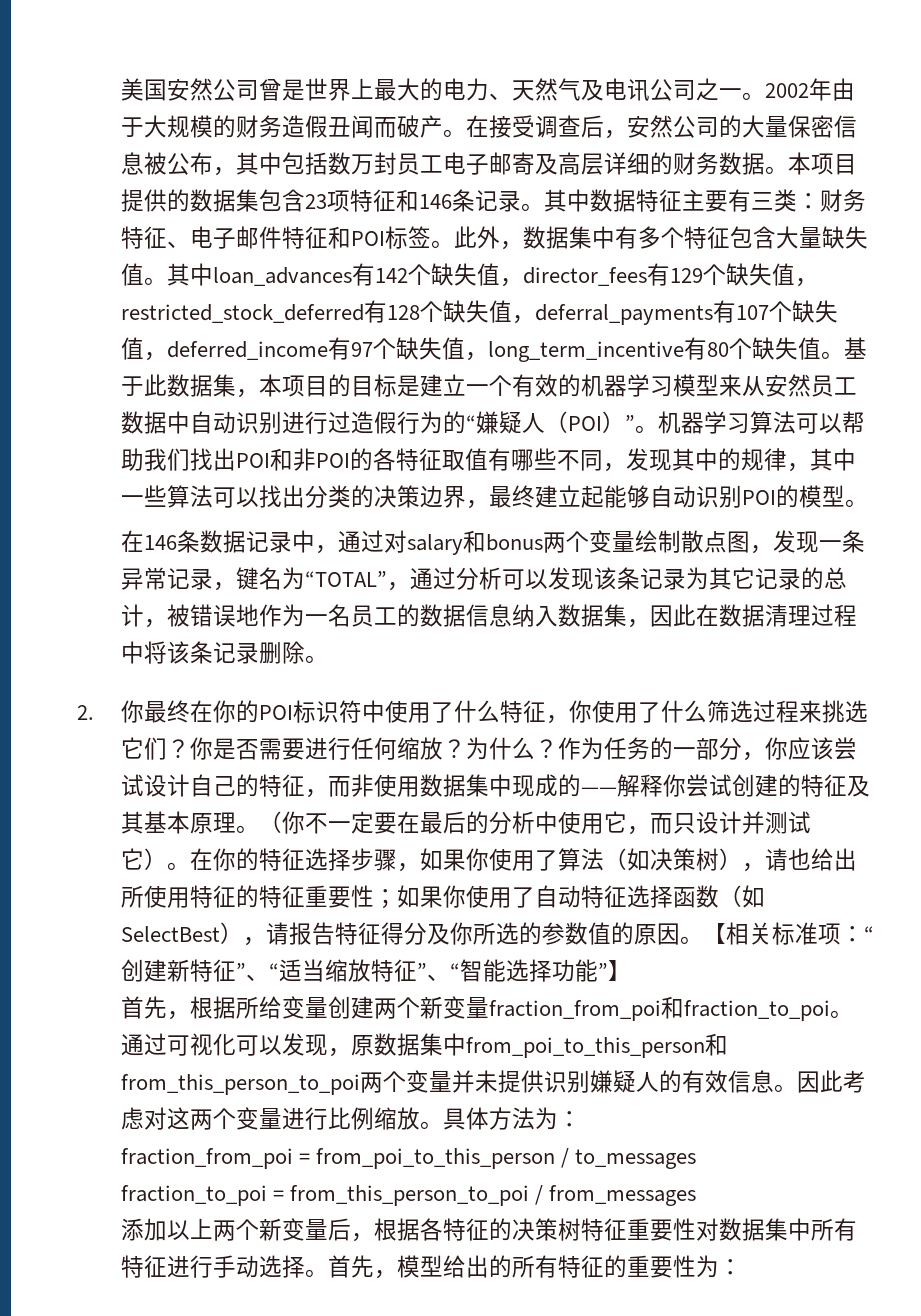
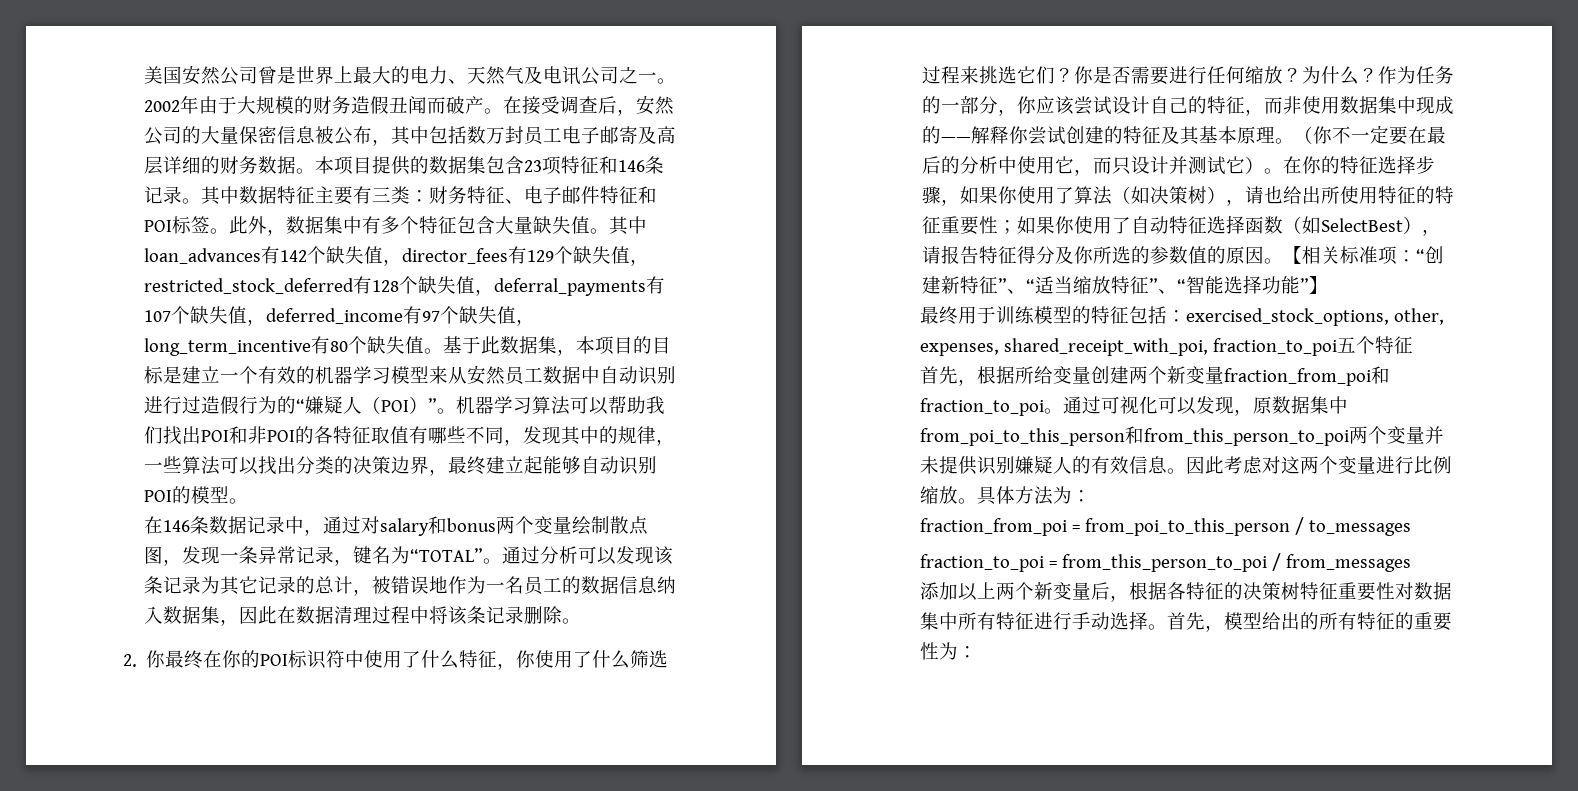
- 机器学习算法可以帮助我们找出POI和非POI的各特征取值有哪些不同，发现其中的规律，其中一些算法可以找出分类的决策边界，最终建立起能够自动识别POI的模型。
+ 机器学习算法可以帮助我们找出POI和非POI的各特征取值有哪些不同，发现其中的规律，一些算法可以找出分类的决策边界，最终建立起能够自动识别POI的模型。
- 在146条数据记录中，通过对salary和bonus两个变量绘制散点图，发现一条异常记录，键名为“TOTAL”，通过分析可以发现该条记录为其它记录的总计，被错误地作为一名员工的数据信息纳入数据集，因此在数据清理过程中将该条记录删除。
+ 在146条数据记录中，通过对salary和bonus两个变量绘制散点图，发现一条异常记录，键名为“TOTAL”。通过分析可以发现该条记录为其它记录的总计，被错误地作为一名员工的数据信息纳入数据集，因此在数据清理过程中将该条记录删除。
+ 最终用于训练模型的特征包括：exercised_stock_options, other, expenses, shared_receipt_with_poi, fraction_to_poi五个特征

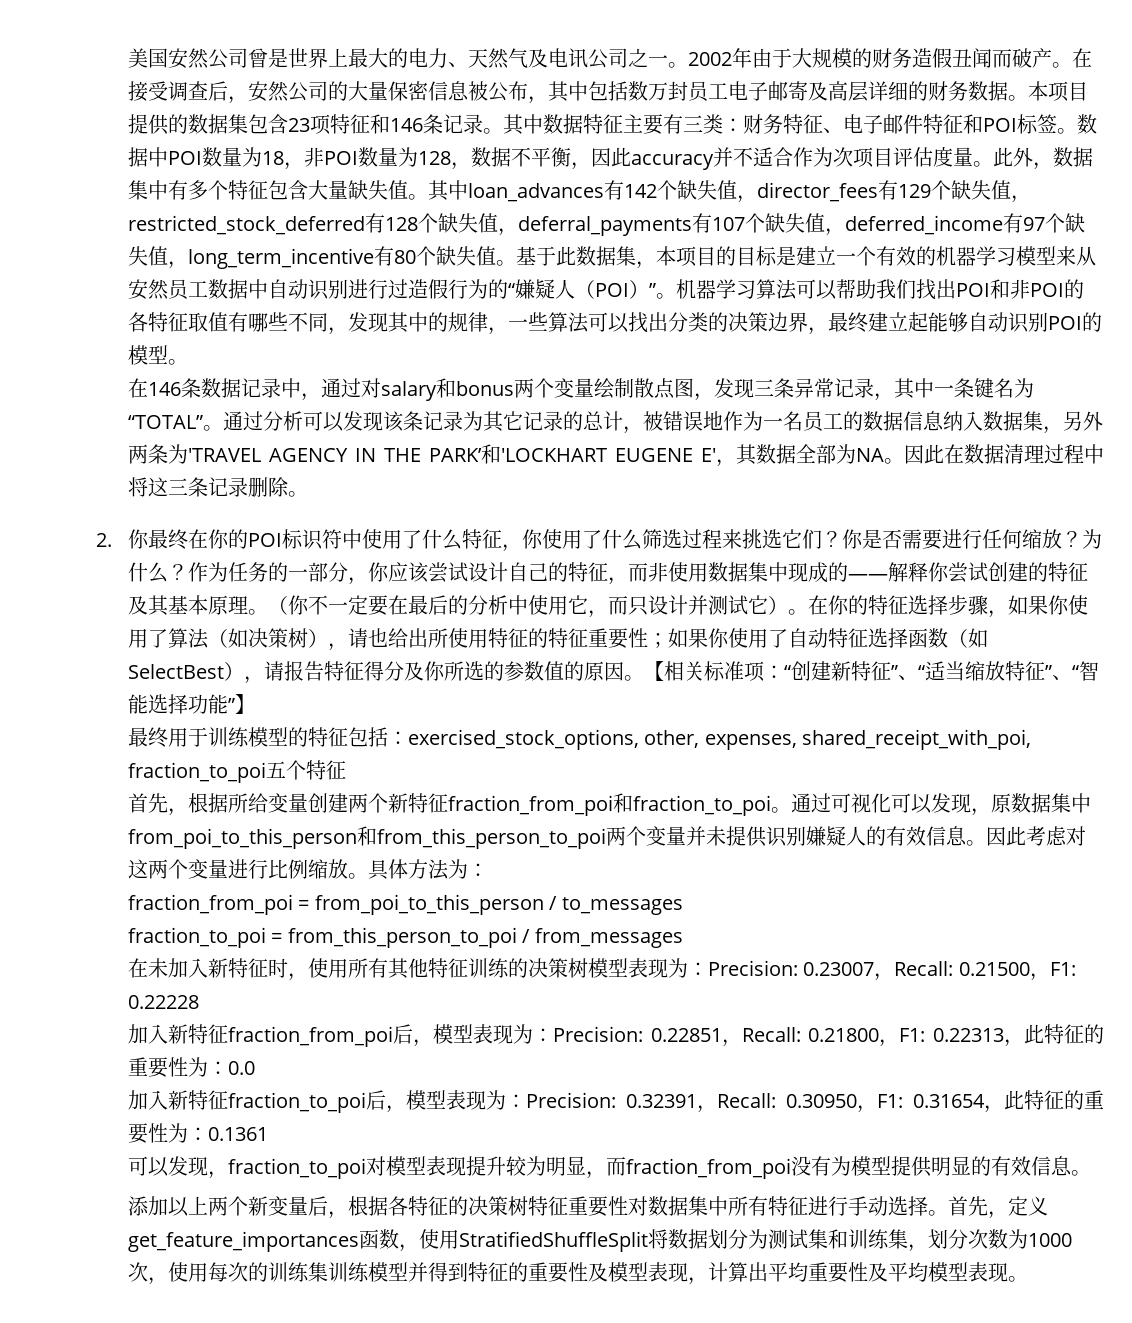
+ 数据中POI数量为18，非POI数量为128，数据不平衡，因此accuracy并不适合作为次项目评估度量。
- 在146条数据记录中，通过对salary和bonus两个变量绘制散点图，发现一条异常记录，键名为“TOTAL”。
+ 在146条数据记录中，通过对salary和bonus两个变量绘制散点图，发现三条异常记录，其中一条键名为“TOTAL”。
- 通过分析可以发现该条记录为其它记录的总计，被错误地作为一名员工的数据信息纳入数据集，因此在数据清理过程中将该条记录删除。
+ 通过分析可以发现该条记录为其它记录的总计，被错误地作为一名员工的数据信息纳入数据集，另外两条为'TRAVEL AGENCY IN THE PARK’和'LOCKHART EUGENE E'，其数据全部为NA。因此在数据清理过程中将这三条记录删除。
- 首先，根据所给变量创建两个新变量fraction_from_poi和fraction_to_poi。
+ 首先，根据所给变量创建两个新特征fraction_from_poi和fraction_to_poi。
+ 在未加入新特征时，使用所有其他特征训练的决策树模型表现为：Precision: 0.23007，Recall: 0.21500，F1: 0.22228
+ 加入新特征fraction_from_poi后，模型表现为：Precision: 0.22851，Recall: 0.21800，F1: 0.22313，此特征的重要性为：0.0
+ 加入新特征fraction_to_poi后，模型表现为：Precision: 0.32391，Recall: 0.30950，F1: 0.31654，此特征的重要性为：0.1361
+ 可以发现，fraction_to_poi对模型表现提升较为明显，而fraction_from_poi没有为模型提供明显的有效信息。
- 首先，模型给出的所有特征的重要性为：
+ 首先，定义get_feature_importances函数，使用StratifiedShuffleSplit将数据划分为测试集和训练集，划分次数为1000次，使用每次的训练集训练模型并得到特征的重要性及模型表现，计算出平均重要性及平均模型表现。

